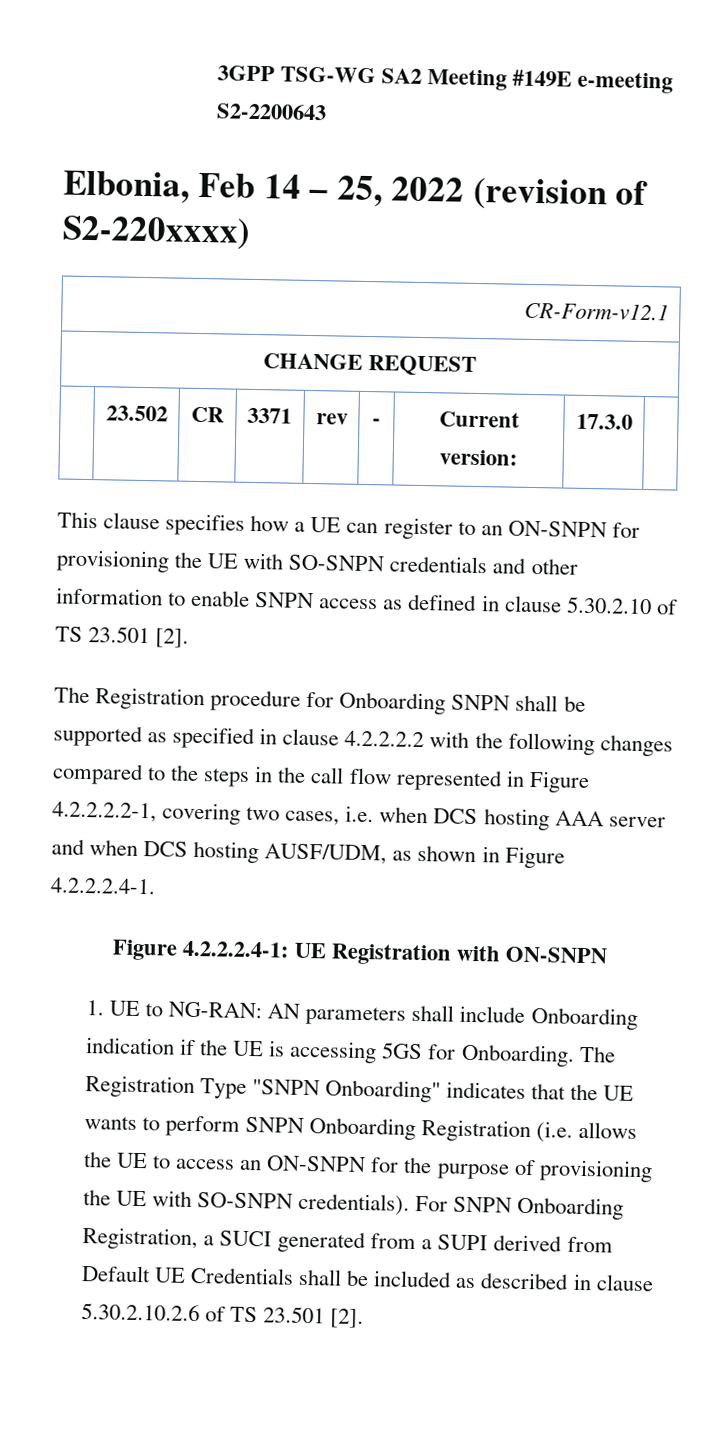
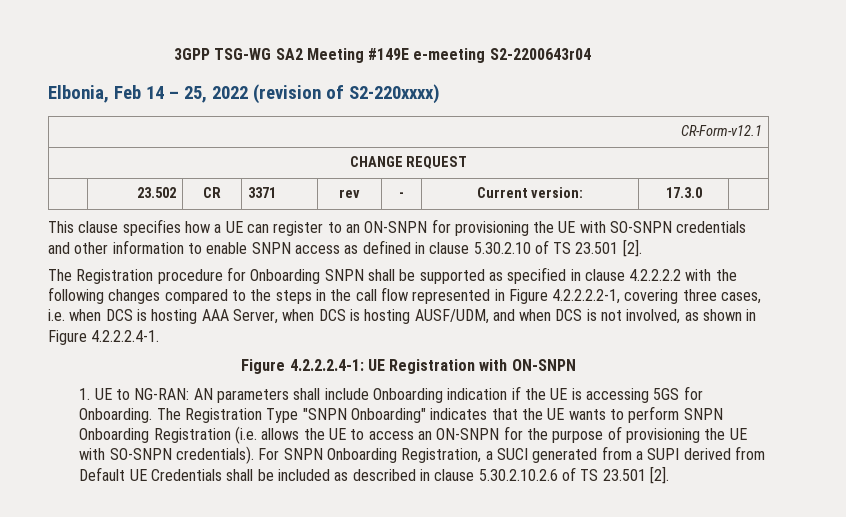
- 3GPP TSG-WG SA2 Meeting #149E e-meeting S2-2200643
+ 3GPP TSG-WG SA2 Meeting #149E e-meeting S2-2200643r04
- The Registration procedure for Onboarding SNPN shall be supported as specified in clause 4.2.2.2.2 with the following changes compared to the steps in the call flow represented in Figure 4.2.2.2.2-1, covering two cases, i.e. when DCS hosting AAA server and when DCS hosting AUSF/UDM, as shown in Figure 4.2.2.2.4-1.
+ The Registration procedure for Onboarding SNPN shall be supported as specified in clause 4.2.2.2.2 with the following changes compared to the steps in the call flow represented in Figure 4.2.2.2.2-1, covering three cases, i.e. when DCS is hosting AAA Server, when DCS is hosting AUSF/UDM, and when DCS is not involved, as shown in Figure 4.2.2.2.4-1.

